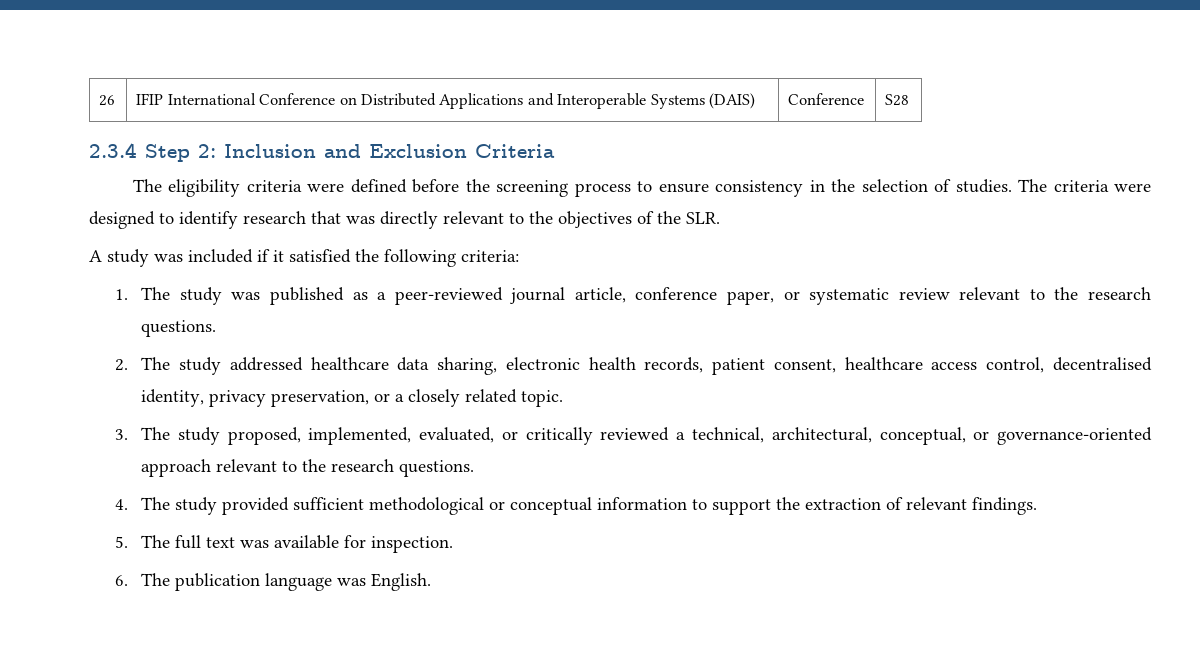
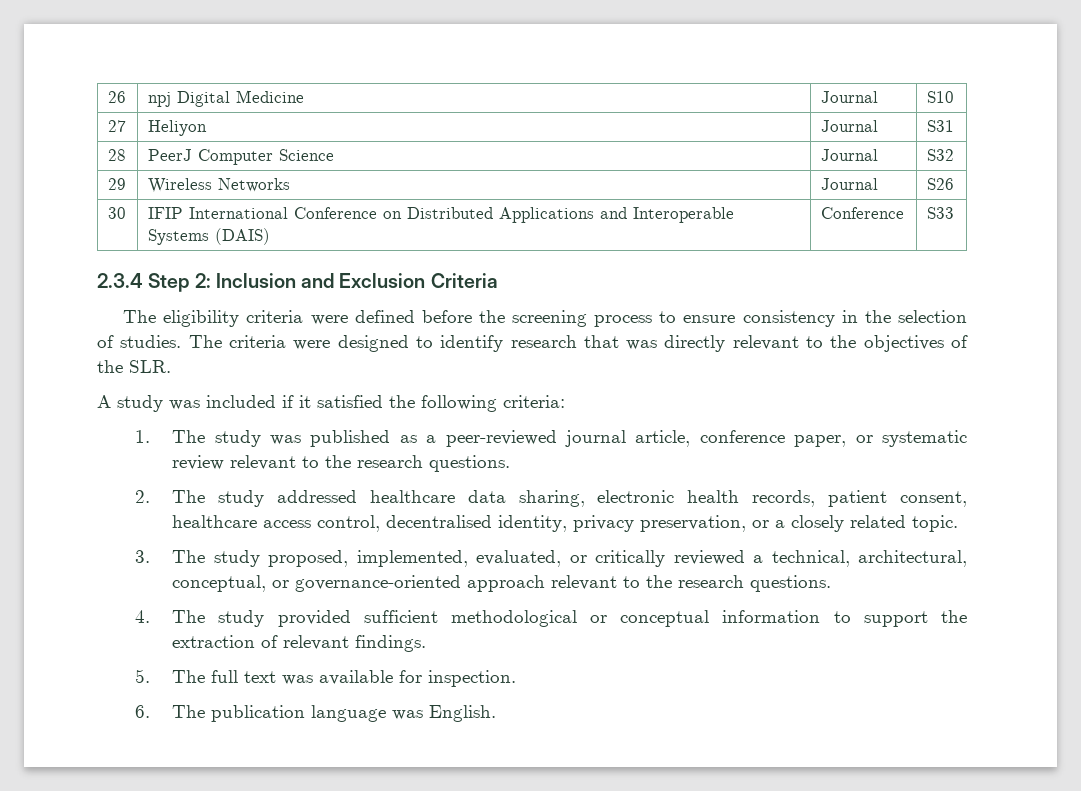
- 26 | IFIP International Conference on Distributed Applications and Interoperable Systems (DAIS) | Conference | S28
+ 26 | npj Digital Medicine | Journal | S10
+ 27 | Heliyon | Journal | S31
+ 28 | PeerJ Computer Science | Journal | S32
+ 29 | Wireless Networks | Journal | S26
+ 30 | IFIP International Conference on Distributed Applications and Interoperable Systems (DAIS) | Conference | S33

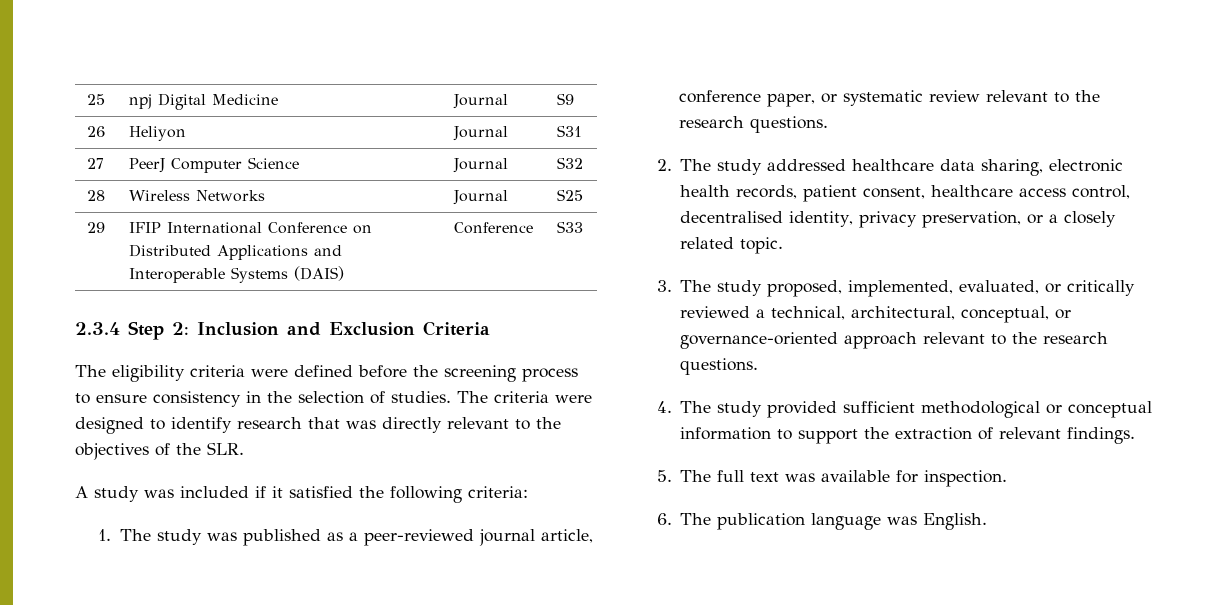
- 26 | npj Digital Medicine | Journal | S10
- 27 | Heliyon | Journal | S31
+ 25 | npj Digital Medicine | Journal | S9
+ 26 | Heliyon | Journal | S31
- 28 | PeerJ Computer Science | Journal | S32
+ 27 | PeerJ Computer Science | Journal | S32
- 29 | Wireless Networks | Journal | S26
- 30 | IFIP International Conference on Distributed Applications and Interoperable Systems (DAIS) | Conference | S33
+ 28 | Wireless Networks | Journal | S25
+ 29 | IFIP International Conference on Distributed Applications and Interoperable Systems (DAIS) | Conference | S33

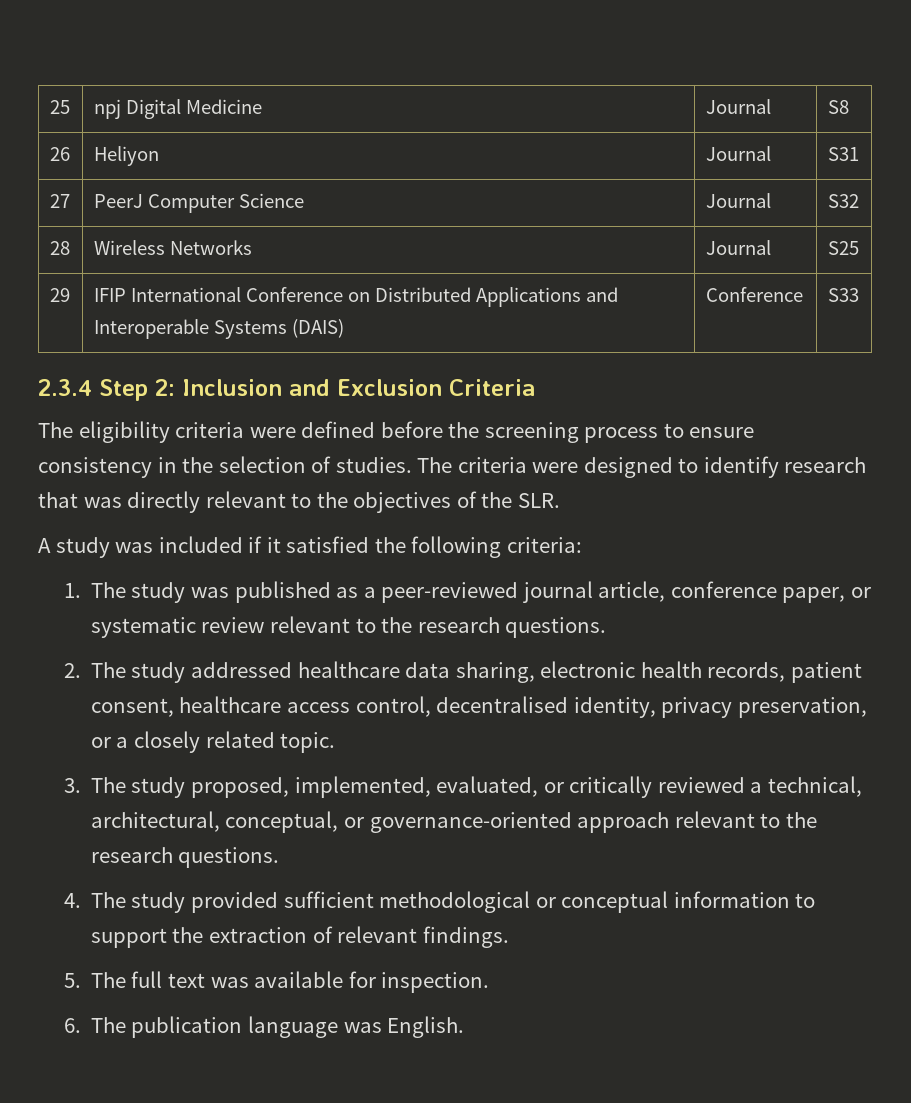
- 25 | npj Digital Medicine | Journal | S9
+ 25 | npj Digital Medicine | Journal | S8

